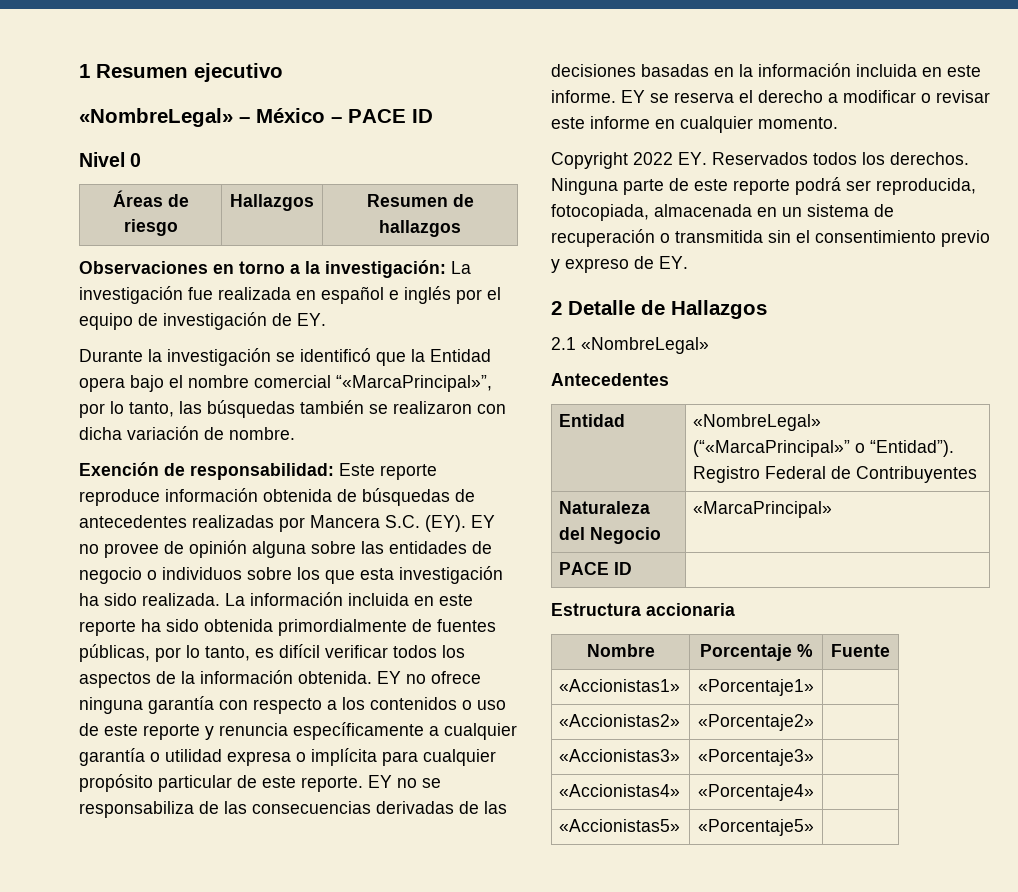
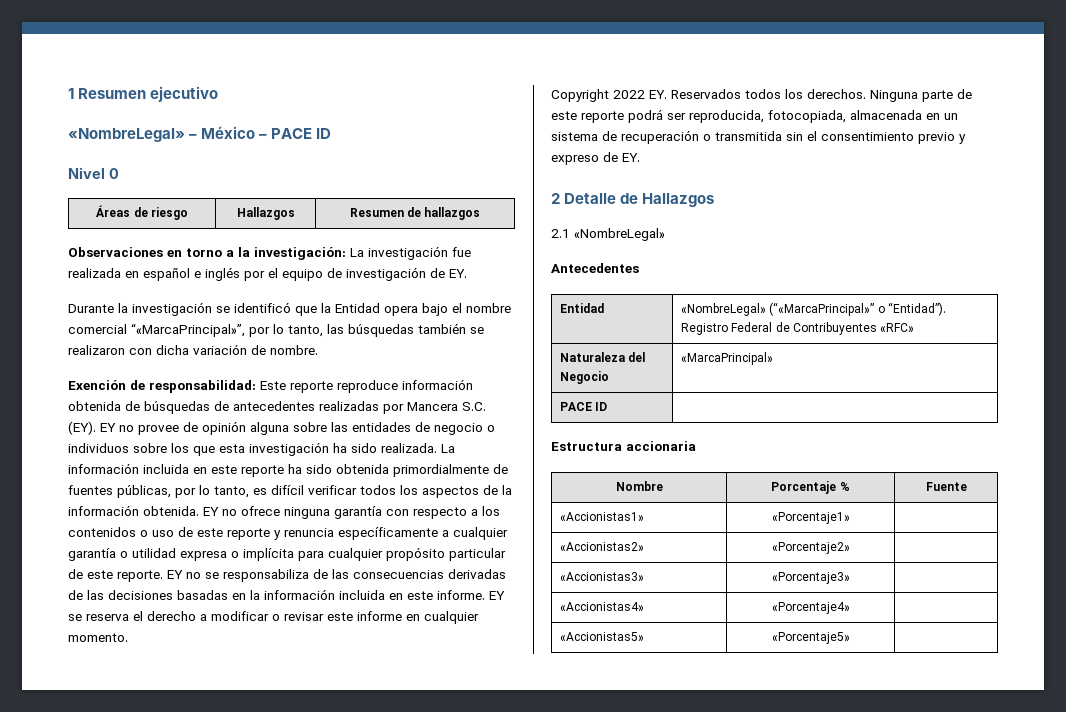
- Entidad | «NombreLegal» (“«MarcaPrincipal»” o “Entidad”). Registro Federal de Contribuyentes
+ Entidad | «NombreLegal» (“«MarcaPrincipal»” o “Entidad”). Registro Federal de Contribuyentes «RFC»

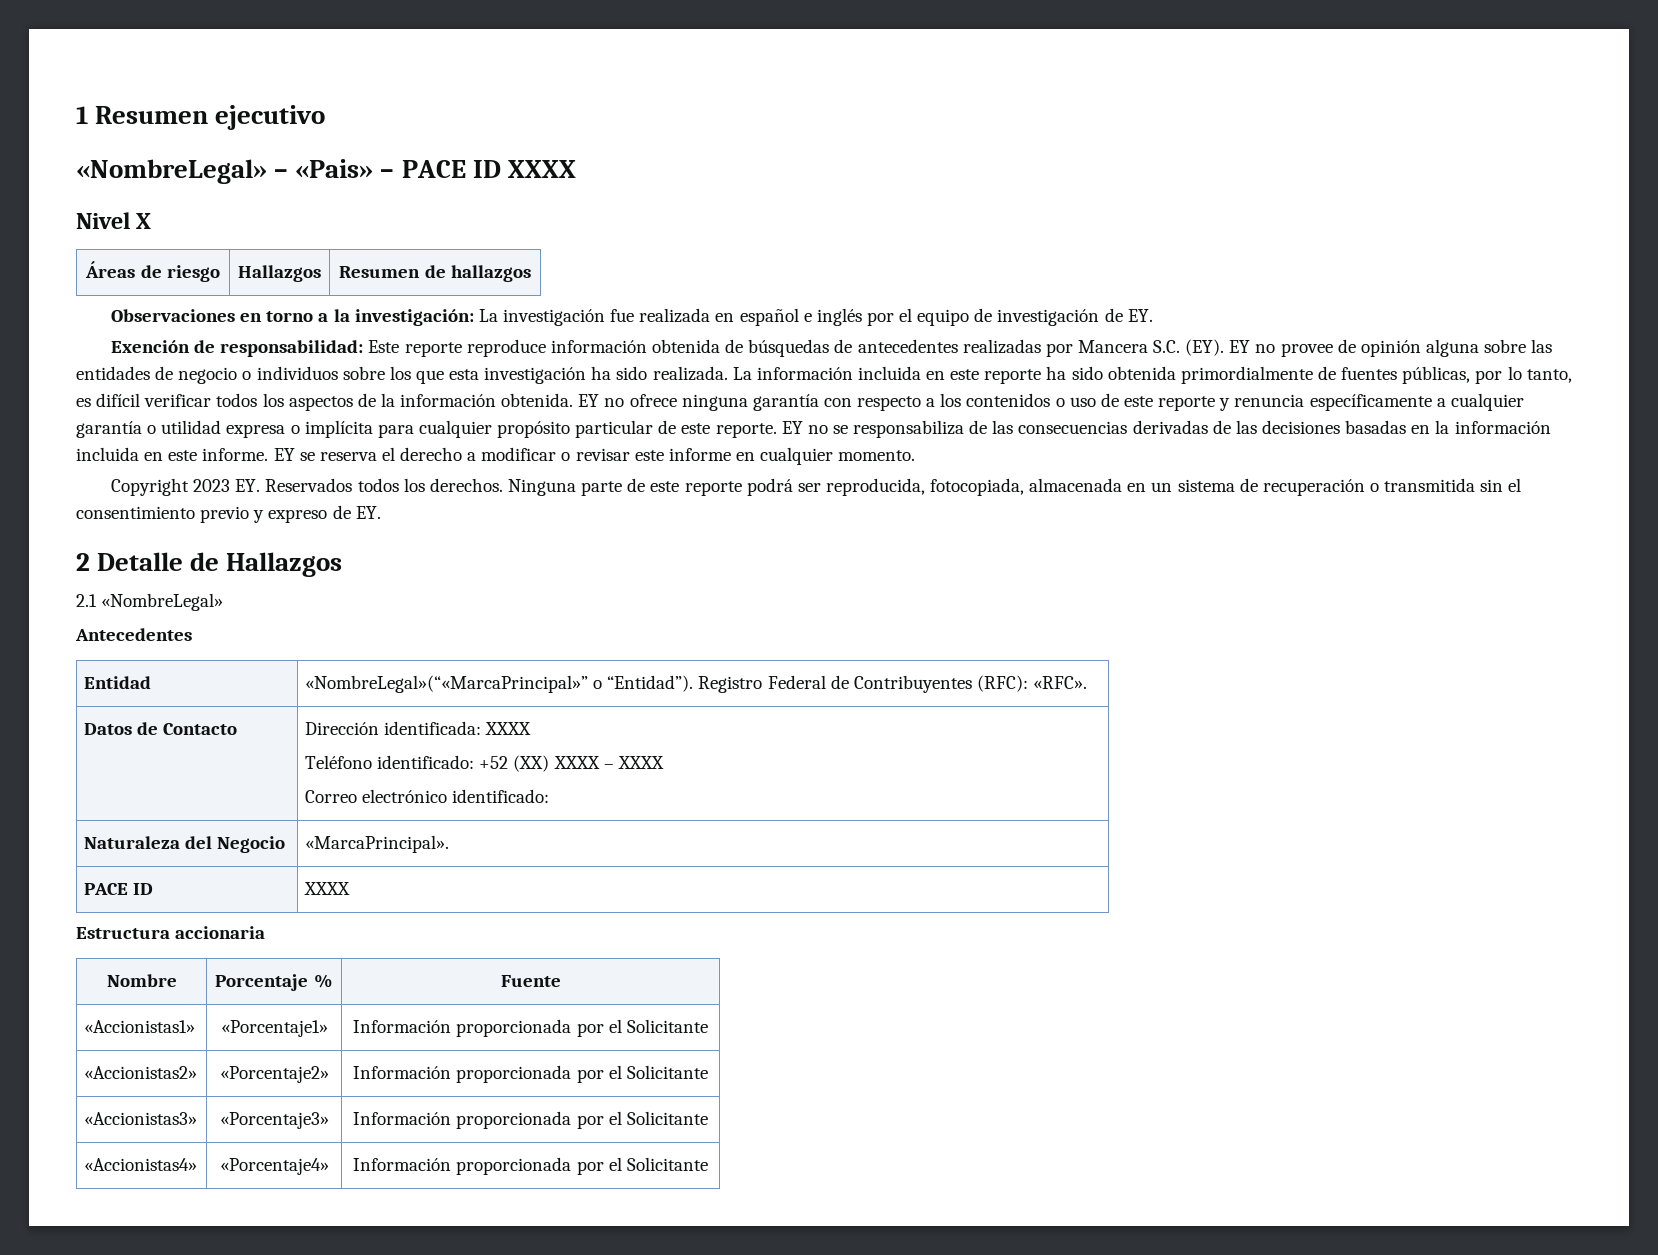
- «NombreLegal» – México – PACE ID
+ «NombreLegal» – «Pais» – PACE ID XXXX
- Nivel 0
+ Nivel X
- Durante la investigación se identificó que la Entidad opera bajo el nombre comercial “«MarcaPrincipal»”, por lo tanto, las búsquedas también se realizaron con dicha variación de nombre.
- Copyright 2022 EY. Reservados todos los derechos.
+ Copyright 2023 EY. Reservados todos los derechos.
- Entidad | «NombreLegal» (“«MarcaPrincipal»” o “Entidad”). Registro Federal de Contribuyentes «RFC»
+ Entidad | «NombreLegal»(“«MarcaPrincipal»” o “Entidad”). Registro Federal de Contribuyentes (RFC): «RFC».
+ Datos de Contacto | Dirección identificada: XXXX
+ Teléfono identificado: +52 (XX) XXXX – XXXX
+ Correo electrónico identificado:
- Naturaleza del Negocio | «MarcaPrincipal»
+ Naturaleza del Negocio | «MarcaPrincipal».
- PACE ID |
+ PACE ID | XXXX
- «Accionistas1» | «Porcentaje1» |
- «Accionistas2» | «Porcentaje2» |
- «Accionistas3» | «Porcentaje3» |
- «Accionistas4» | «Porcentaje4» |
- «Accionistas5» | «Porcentaje5» |
+ «Accionistas1» | «Porcentaje1» | Información proporcionada por el Solicitante
+ «Accionistas2» | «Porcentaje2» | Información proporcionada por el Solicitante
+ «Accionistas3» | «Porcentaje3» | Información proporcionada por el Solicitante
+ «Accionistas4» | «Porcentaje4» | Información proporcionada por el Solicitante

